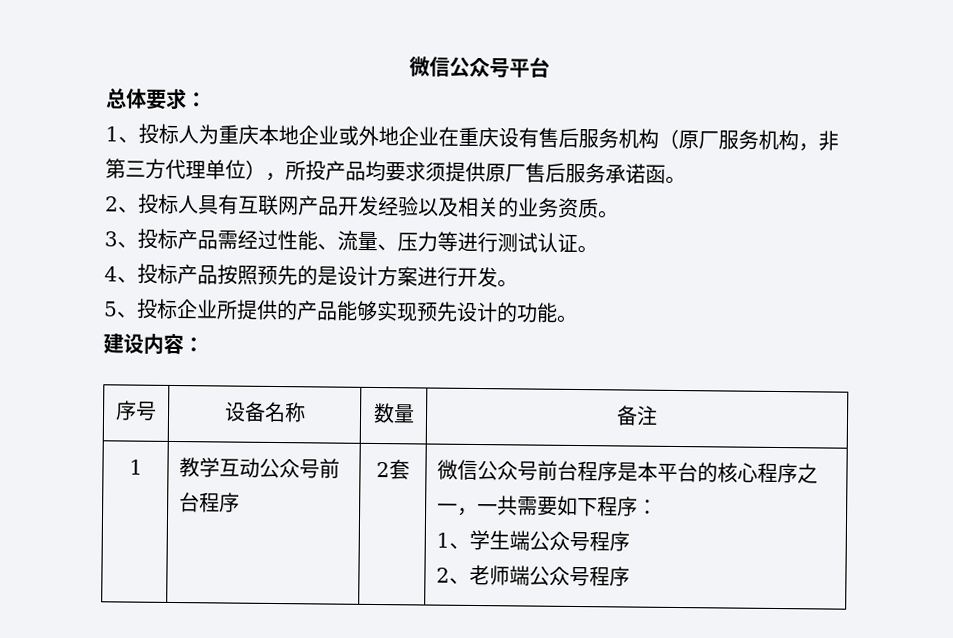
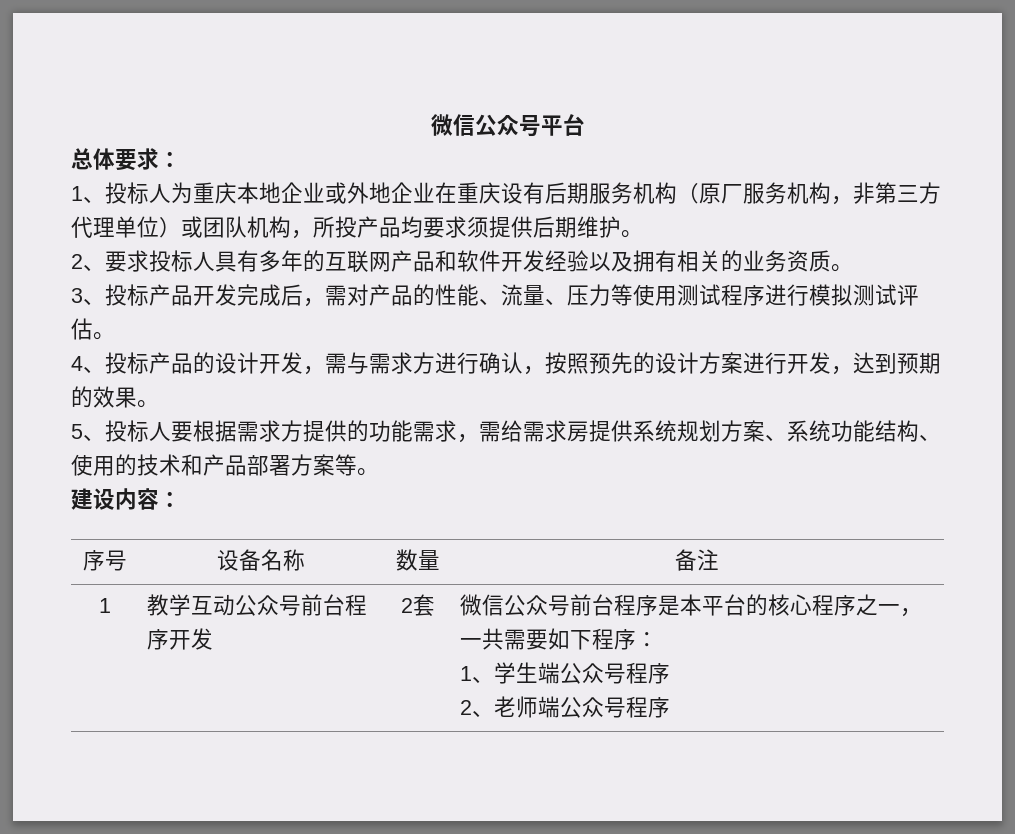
- 1、投标人为重庆本地企业或外地企业在重庆设有售后服务机构（原厂服务机构，非第三方代理单位），所投产品均要求须提供原厂售后服务承诺函。
+ 1、投标人为重庆本地企业或外地企业在重庆设有后期服务机构（原厂服务机构，非第三方代理单位）或团队机构，所投产品均要求须提供后期维护。
- 2、投标人具有互联网产品开发经验以及相关的业务资质。
+ 2、要求投标人具有多年的互联网产品和软件开发经验以及拥有相关的业务资质。
- 3、投标产品需经过性能、流量、压力等进行测试认证。
- 4、投标产品按照预先的是设计方案进行开发。
+ 3、投标产品开发完成后，需对产品的性能、流量、压力等使用测试程序进行模拟测试评估。
+ 4、投标产品的设计开发，需与需求方进行确认，按照预先的设计方案进行开发，达到预期的效果。
- 5、投标企业所提供的产品能够实现预先设计的功能。
+ 5、投标人要根据需求方提供的功能需求，需给需求房提供系统规划方案、系统功能结构、使用的技术和产品部署方案等。
- 1 | 教学互动公众号前台程序 | 2套 | 微信公众号前台程序是本平台的核心程序之一，一共需要如下程序：
+ 1 | 教学互动公众号前台程序开发 | 2套 | 微信公众号前台程序是本平台的核心程序之一，一共需要如下程序：

